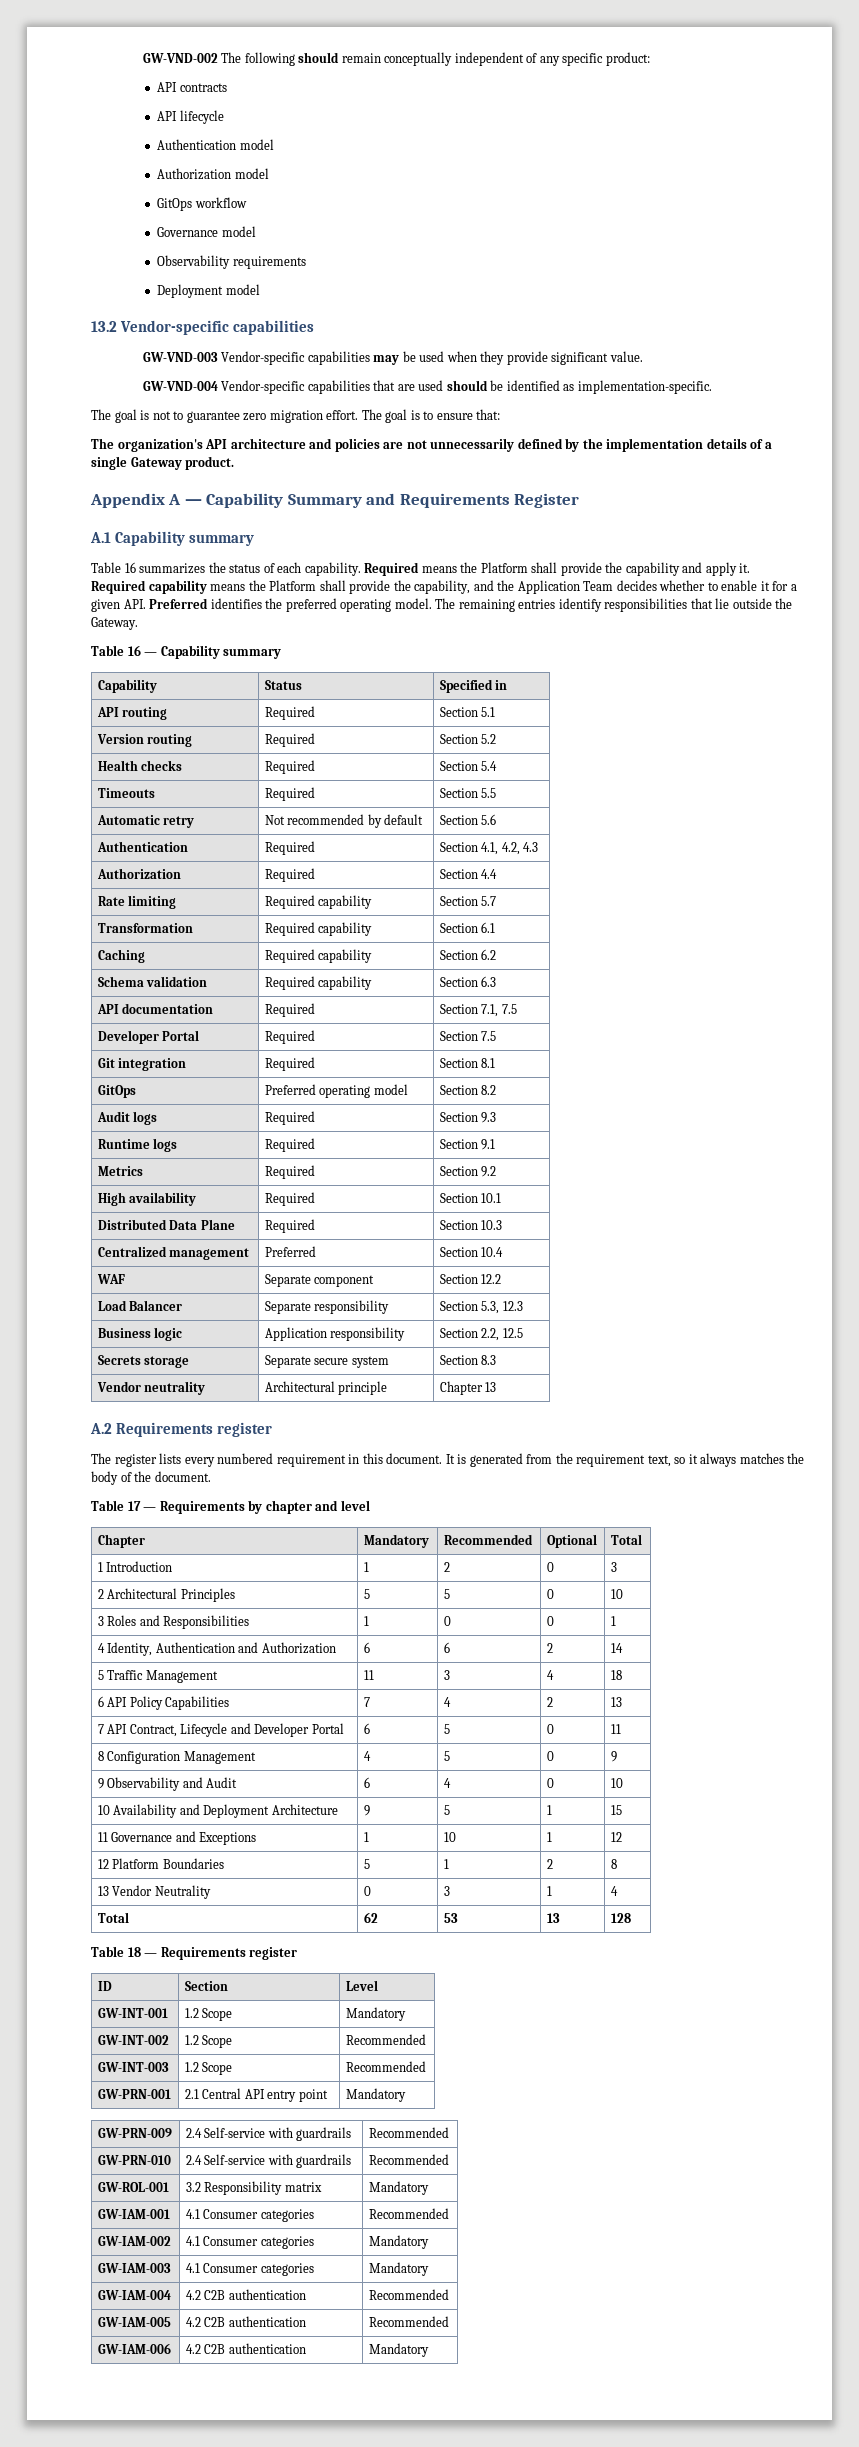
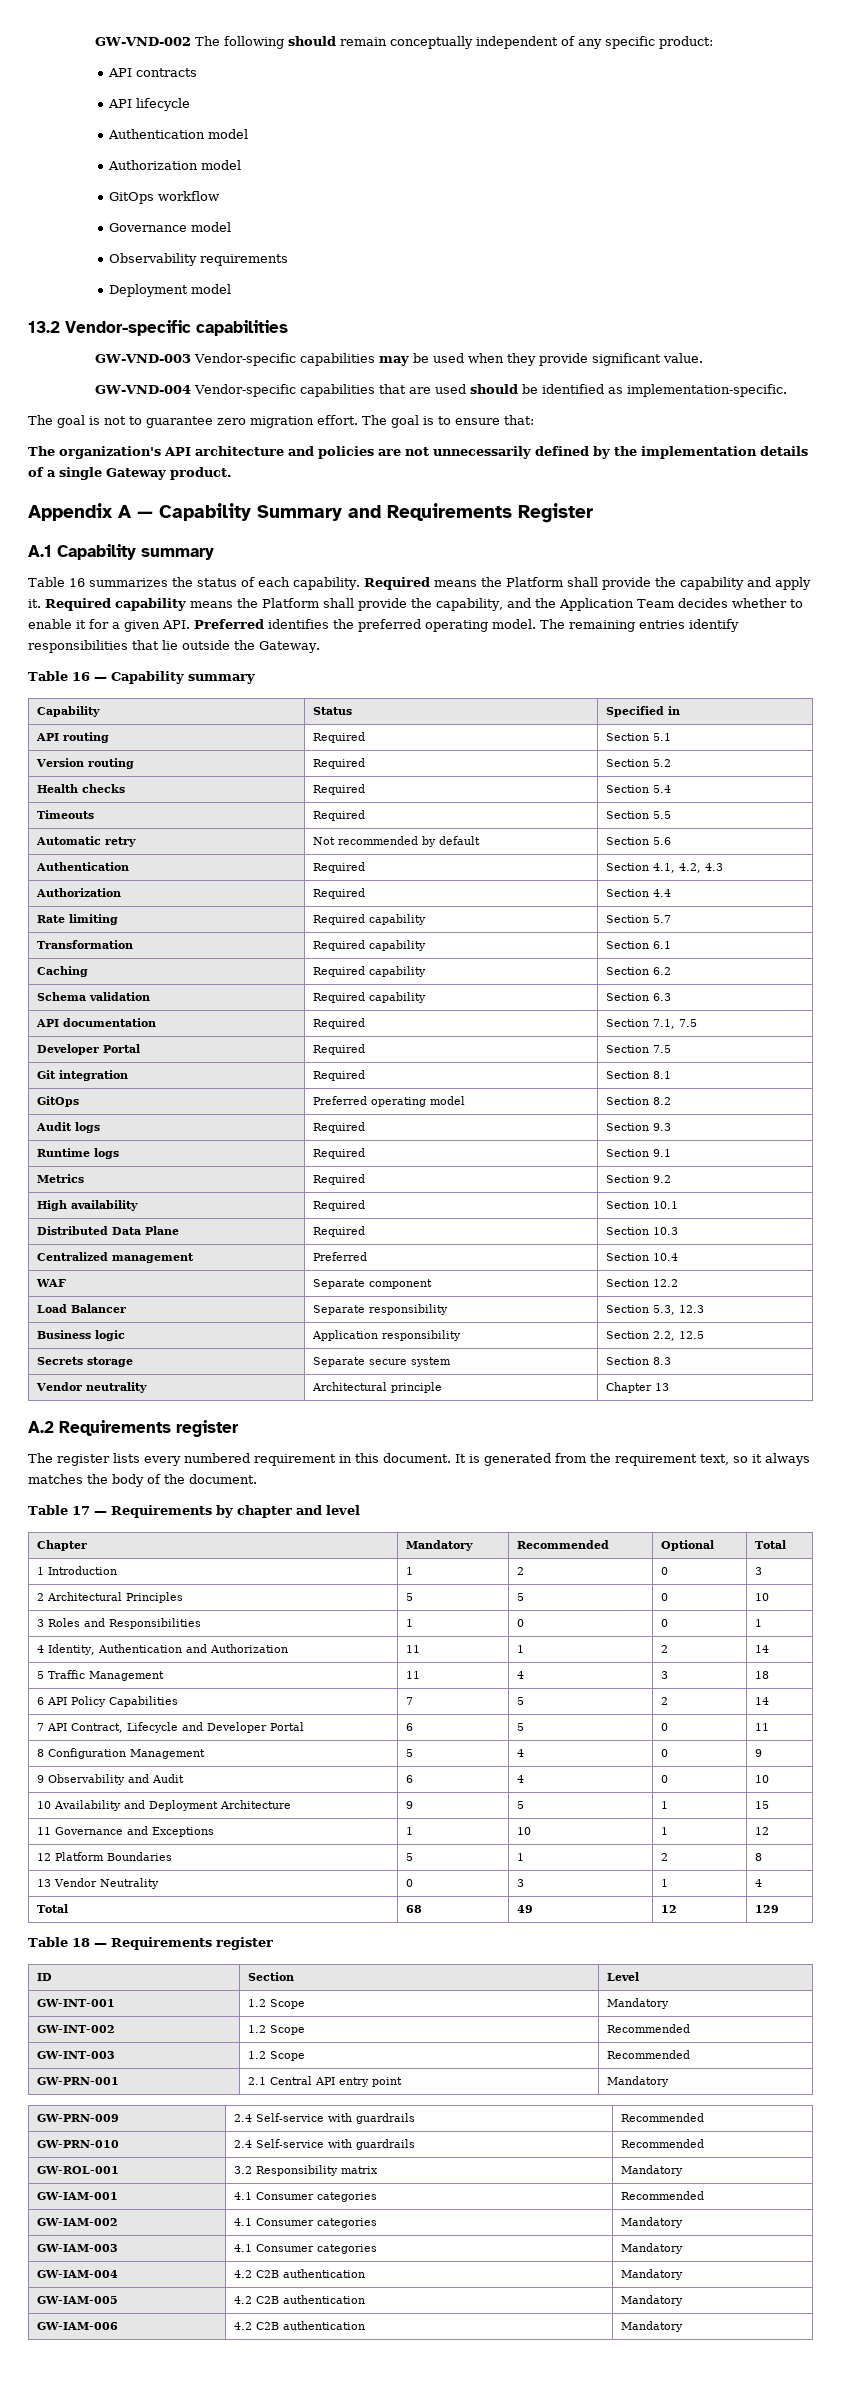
- 4 Identity, Authentication and Authorization | 6 | 6 | 2 | 14
+ 4 Identity, Authentication and Authorization | 11 | 1 | 2 | 14
- 5 Traffic Management | 11 | 3 | 4 | 18
+ 5 Traffic Management | 11 | 4 | 3 | 18
- 6 API Policy Capabilities | 7 | 4 | 2 | 13
+ 6 API Policy Capabilities | 7 | 5 | 2 | 14
- 8 Configuration Management | 4 | 5 | 0 | 9
+ 8 Configuration Management | 5 | 4 | 0 | 9
- Total | 62 | 53 | 13 | 128
+ Total | 68 | 49 | 12 | 129
- GW-IAM-004 | 4.2 C2B authentication | Recommended
+ GW-IAM-004 | 4.2 C2B authentication | Mandatory
- GW-IAM-005 | 4.2 C2B authentication | Recommended
+ GW-IAM-005 | 4.2 C2B authentication | Mandatory

